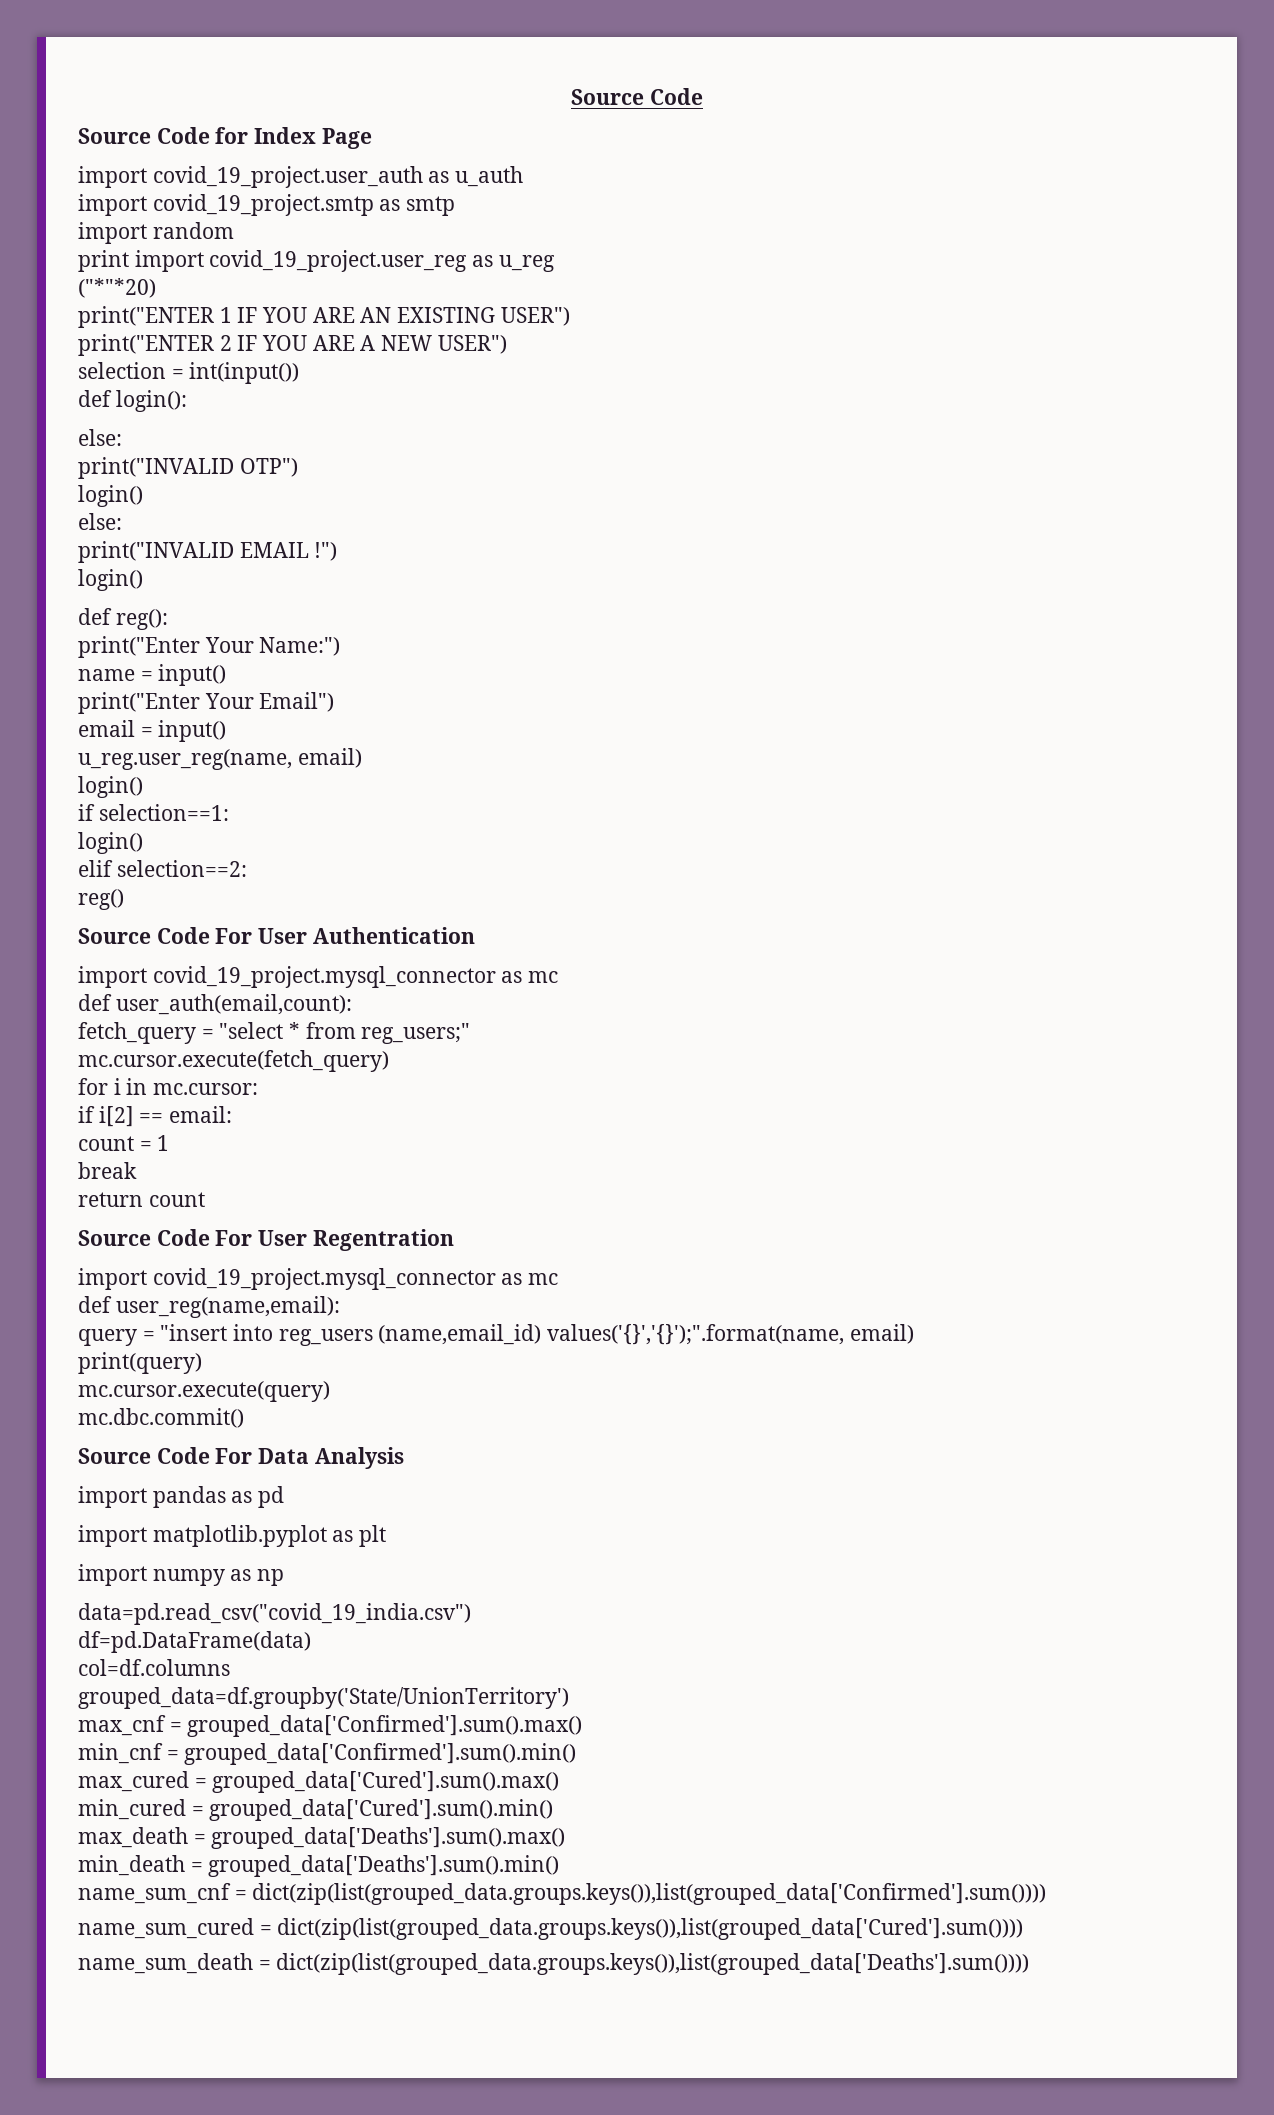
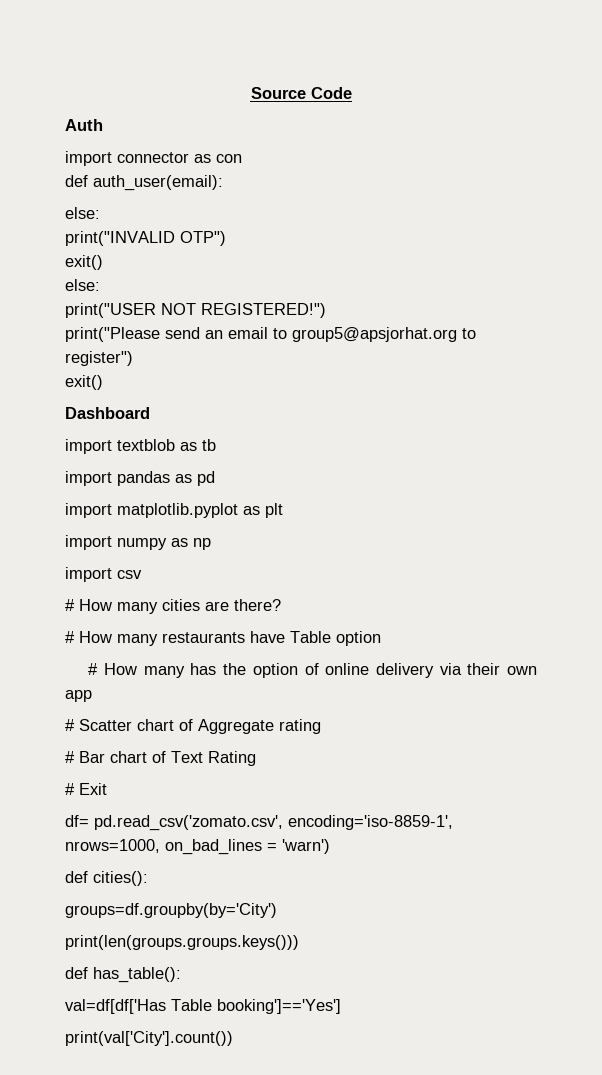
- Source Code for Index Page
- import covid_19_project.user_auth as u_auth
- import covid_19_project.smtp as smtp
- import random
- print import covid_19_project.user_reg as u_reg
- ("*"*20)
- print("ENTER 1 IF YOU ARE AN EXISTING USER")
- print("ENTER 2 IF YOU ARE A NEW USER")
- selection = int(input())
- def login():
+ Auth
+ import connector as con
+ def auth_user(email):
  print("INVALID OTP")
- login()
+ exit()
  else:
- print("INVALID EMAIL !")
- login()
- def reg():
- print("Enter Your Name:")
- name = input()
- print("Enter Your Email")
- email = input()
- u_reg.user_reg(name, email)
- login()
- if selection==1:
- login()
- elif selection==2:
- reg()
- Source Code For User Authentication
- import covid_19_project.mysql_connector as mc
- def user_auth(email,count):
- fetch_query = "select * from reg_users;"
- mc.cursor.execute(fetch_query)
- for i in mc.cursor:
- if i[2] == email:
- count = 1
- break
- return count
- Source Code For User Regentration
- import covid_19_project.mysql_connector as mc
- def user_reg(name,email):
- query = "insert into reg_users (name,email_id) values('{}','{}');".format(name, email)
- print(query)
- mc.cursor.execute(query)
- mc.dbc.commit()
- Source Code For Data Analysis
+ print("USER NOT REGISTERED!")
+ print("Please send an email to group5@apsjorhat.org to register")
+ exit()
+ Dashboard
+ import textblob as tb
- data=pd.read_csv("covid_19_india.csv")
- df=pd.DataFrame(data)
- col=df.columns
- grouped_data=df.groupby('State/UnionTerritory')
- max_cnf = grouped_data['Confirmed'].sum().max()
- min_cnf = grouped_data['Confirmed'].sum().min()
- max_cured = grouped_data['Cured'].sum().max()
- min_cured = grouped_data['Cured'].sum().min()
- max_death = grouped_data['Deaths'].sum().max()
- min_death = grouped_data['Deaths'].sum().min()
- name_sum_cnf = dict(zip(list(grouped_data.groups.keys()),list(grouped_data['Confirmed'].sum())))
- name_sum_cured = dict(zip(list(grouped_data.groups.keys()),list(grouped_data['Cured'].sum())))
- name_sum_death = dict(zip(list(grouped_data.groups.keys()),list(grouped_data['Deaths'].sum())))
+ import csv
+ # How many cities are there?
+ # How many restaurants have Table option
+ # How many has the option of online delivery via their own app
+ # Scatter chart of Aggregate rating
+ # Bar chart of Text Rating
+ # Exit
+ df= pd.read_csv('zomato.csv', encoding='iso-8859-1', nrows=1000, on_bad_lines = 'warn')
+ def cities():
+ groups=df.groupby(by='City')
+ print(len(groups.groups.keys()))
+ def has_table():
+ val=df[df['Has Table booking']=='Yes']
+ print(val['City'].count())

